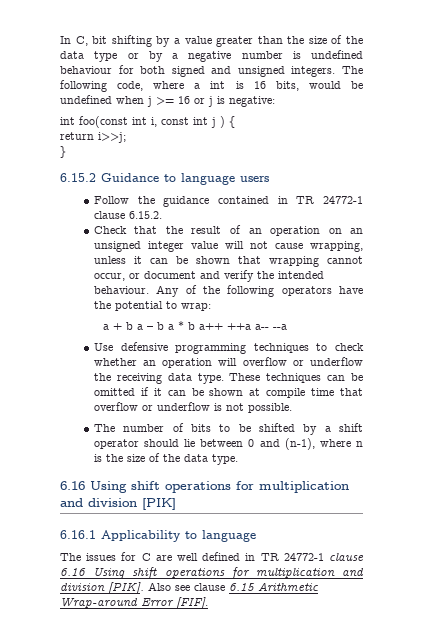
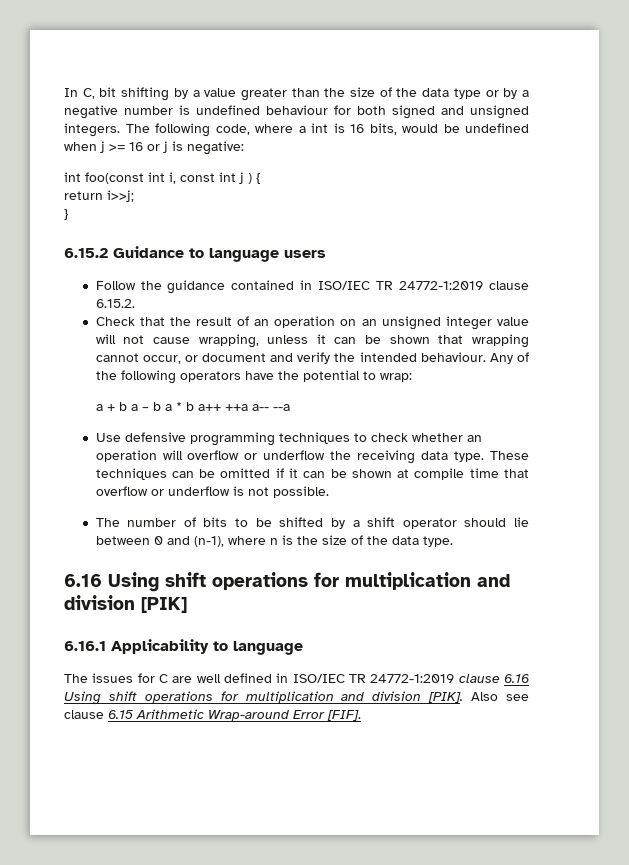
- Follow the guidance contained in TR 24772-1 clause 6.15.2.
+ Follow the guidance contained in ISO/IEC TR 24772-1:2019 clause 6.15.2.
- The issues for C are well defined in TR 24772-1 clause 6.16 Using shift operations for multiplication and division [PIK].
+ The issues for C are well defined in ISO/IEC TR 24772-1:2019 clause 6.16 Using shift operations for multiplication and division [PIK].

